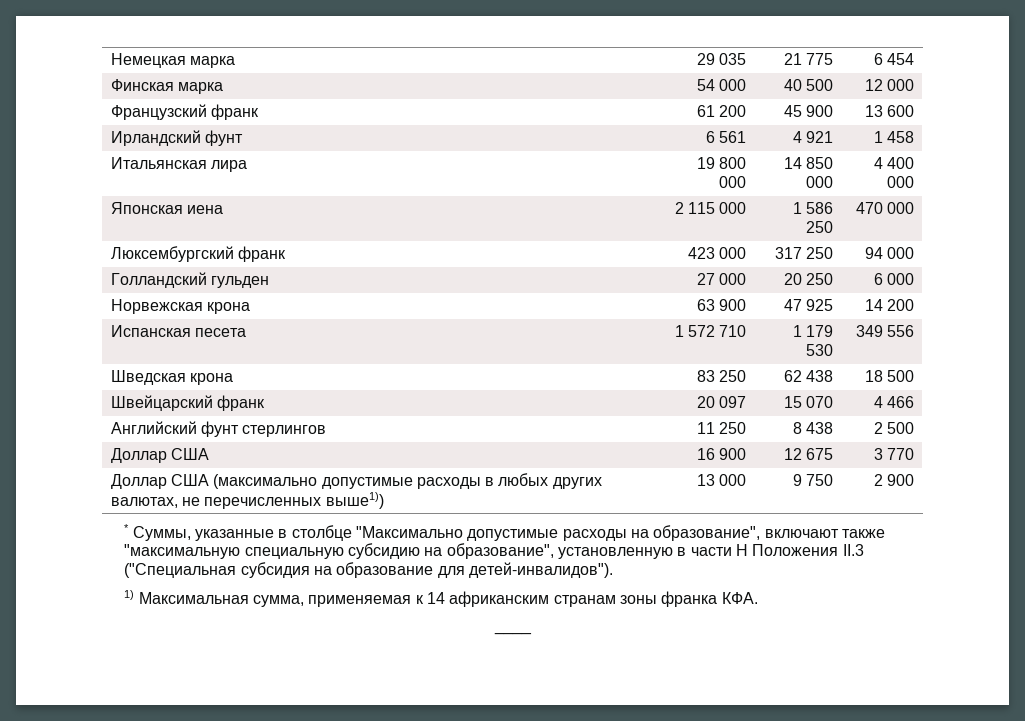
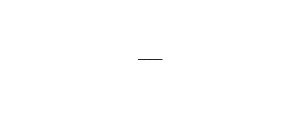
- Немецкая марка | 29 035 | 21 775 | 6 454
- Финская марка | 54 000 | 40 500 | 12 000
- Французский франк | 61 200 | 45 900 | 13 600
- Ирландский фунт | 6 561 | 4 921 | 1 458
- Итальянская лира | 19 800 000 | 14 850 000 | 4 400 000
- Японская иена | 2 115 000 | 1 586 250 | 470 000
- Люксембургский франк | 423 000 | 317 250 | 94 000
- Голландский гульден | 27 000 | 20 250 | 6 000
- Норвежская крона | 63 900 | 47 925 | 14 200
- Испанская песета | 1 572 710 | 1 179 530 | 349 556
- Шведская крона | 83 250 | 62 438 | 18 500
- Швейцарский франк | 20 097 | 15 070 | 4 466
- Английский фунт стерлингов | 11 250 | 8 438 | 2 500
- Доллар США | 16 900 | 12 675 | 3 770
- Доллар США (максимально допустимые расходы в любых других валютах, не перечисленных выше1)) | 13 000 | 9 750 | 2 900
- * Суммы, указанные в столбце "Максимально допустимые расходы на образование", включают также "максимальную специальную субсидию на образование", установленную в части H Положения II.3 ("Специальная субсидия на образование для детей-инвалидов").
- 1) Максимальная сумма, применяемая к 14 африканским странам зоны франка КФА.

